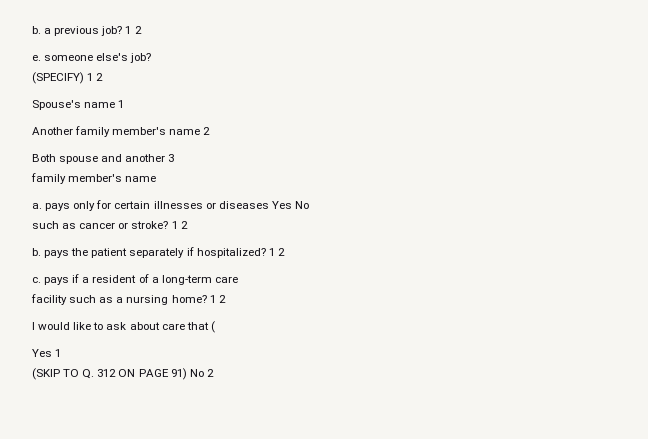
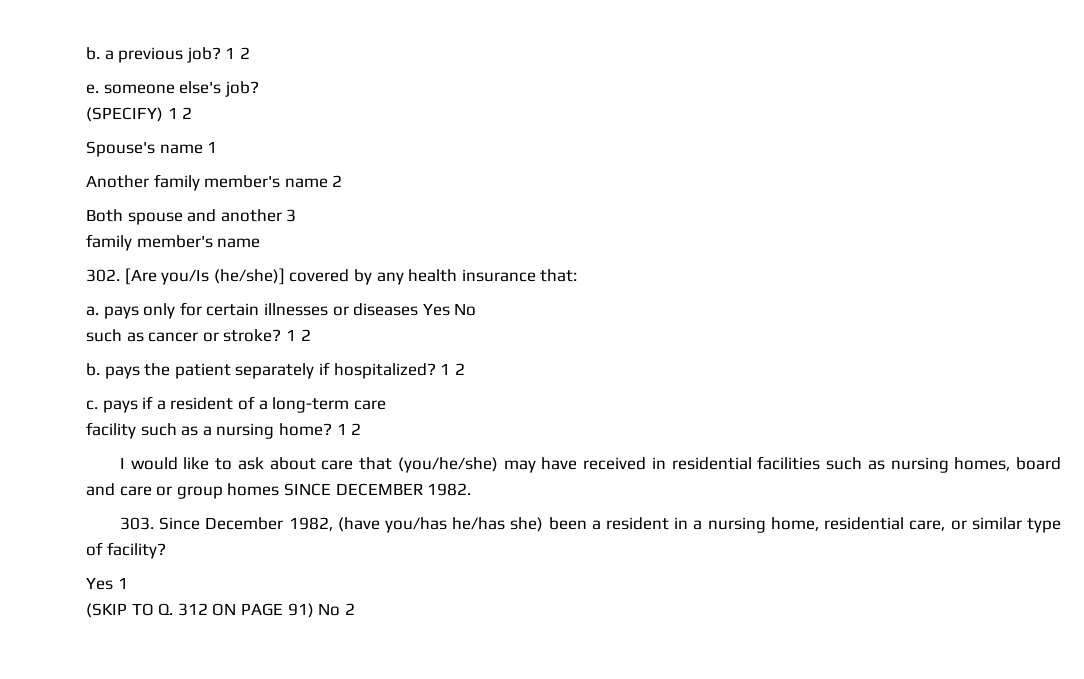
+ 302. [Are you/Is (he/she)] covered by any health insurance that:
- I would like to ask about care that (
+ I would like to ask about care that (you/he/she) may have received in residential facilities such as nursing homes, board and care or group homes SINCE DECEMBER 1982.
+ 303. Since December 1982, (have you/has he/has she) been a resident in a nursing home, residential care, or similar type of facility?

